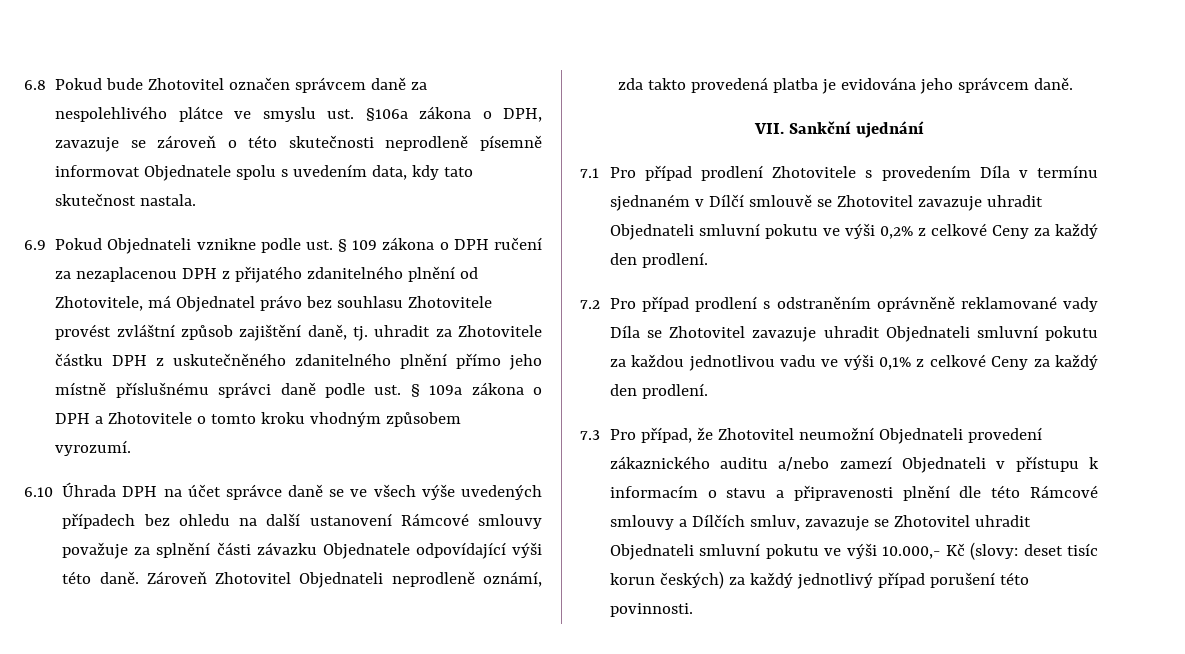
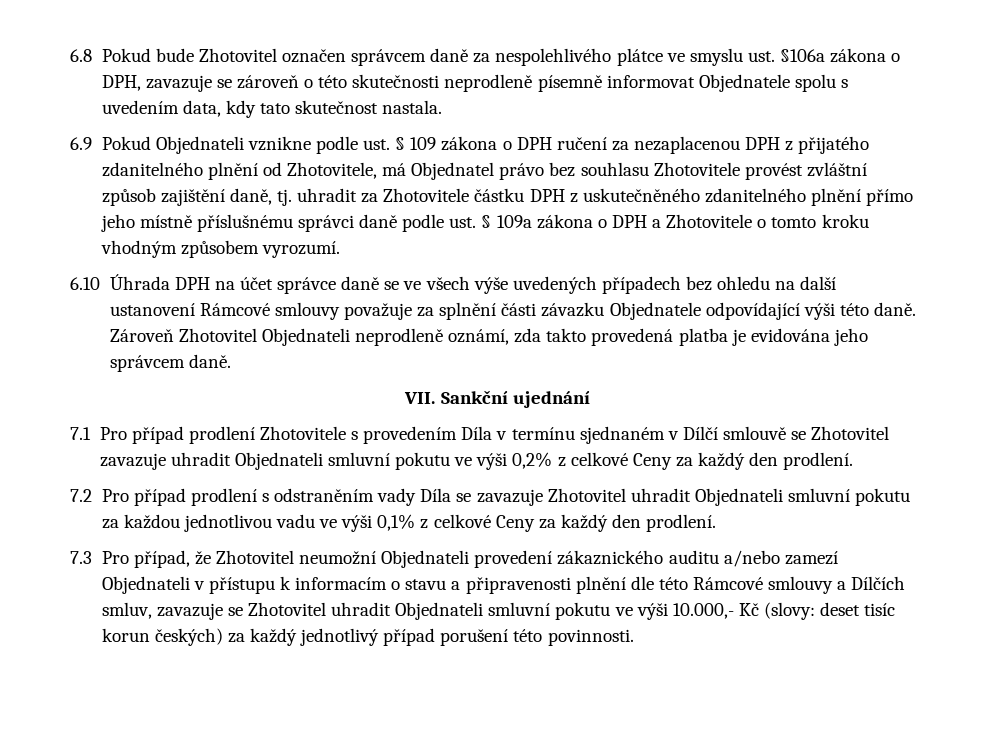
- 7.2 Pro případ prodlení s odstraněním oprávněně reklamované vady Díla se Zhotovitel zavazuje uhradit Objednateli smluvní pokutu za každou jednotlivou vadu ve výši 0,1% z celkové Ceny za každý den prodlení.
+ 7.2 Pro případ prodlení s odstraněním vady Díla se zavazuje Zhotovitel uhradit Objednateli smluvní pokutu za každou jednotlivou vadu ve výši 0,1% z celkové Ceny za každý den prodlení.

